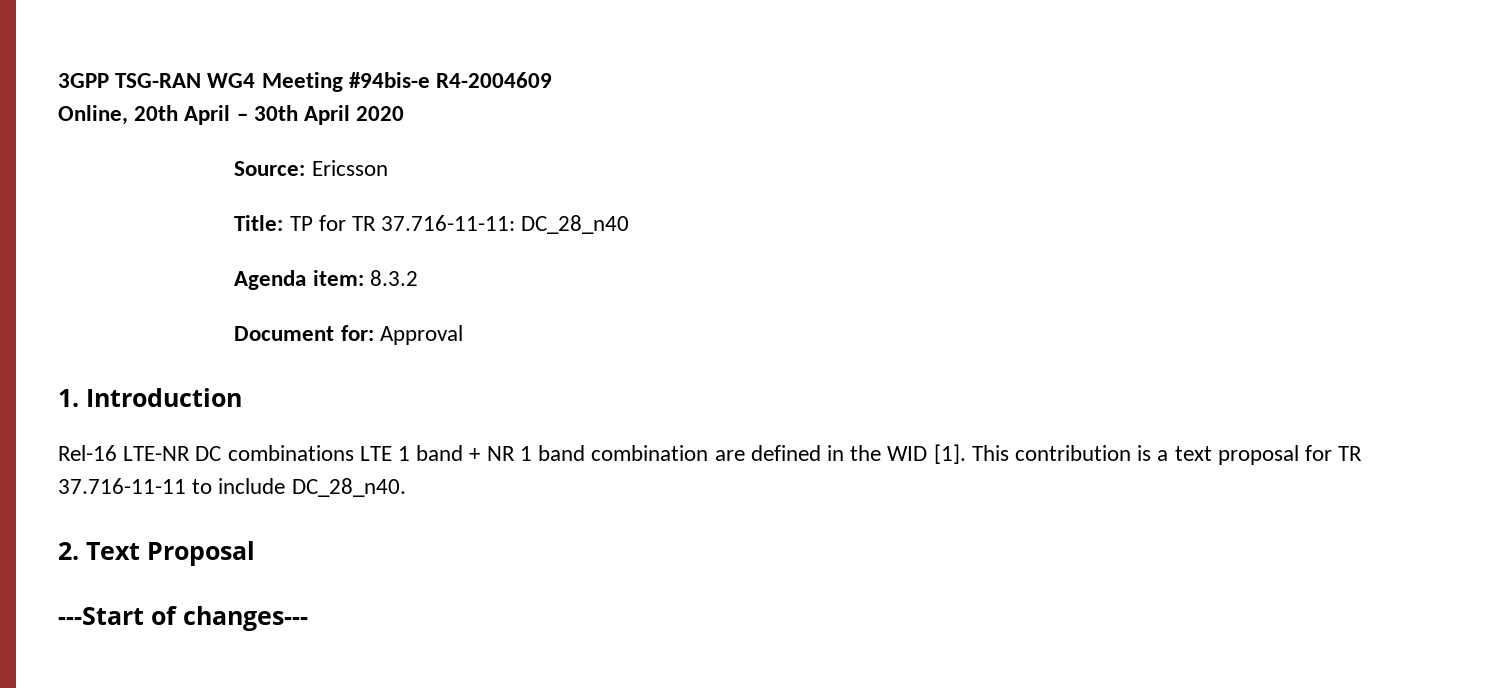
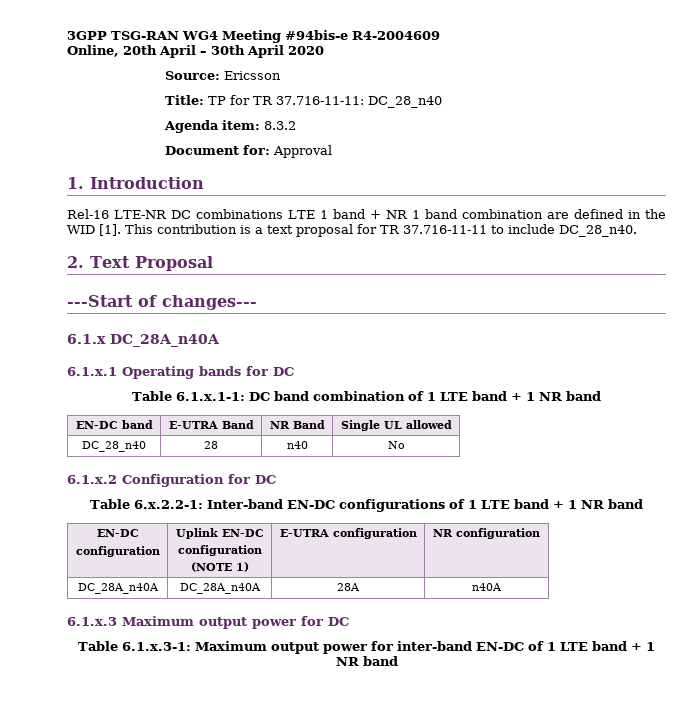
+ 6.1.x DC_28A_n40A
+ 6.1.x.1 Operating bands for DC
+ Table 6.1.x.1-1: DC band combination of 1 LTE band + 1 NR band
+ EN-DC band | E-UTRA Band | NR Band | Single UL allowed
+ DC_28_n40 | 28 | n40 | No
+ 6.1.x.2 Configuration for DC
+ Table 6.x.2.2-1: Inter-band EN-DC configurations of 1 LTE band + 1 NR band
+ EN-DC
+ configuration | Uplink EN-DC
+ configuration
+ (NOTE 1) | E-UTRA configuration | NR configuration
+ DC_28A_n40A | DC_28A_n40A | 28A | n40A
+ 6.1.x.3 Maximum output power for DC
+ Table 6.1.x.3-1: Maximum output power for inter-band EN-DC of 1 LTE band + 1 NR band

